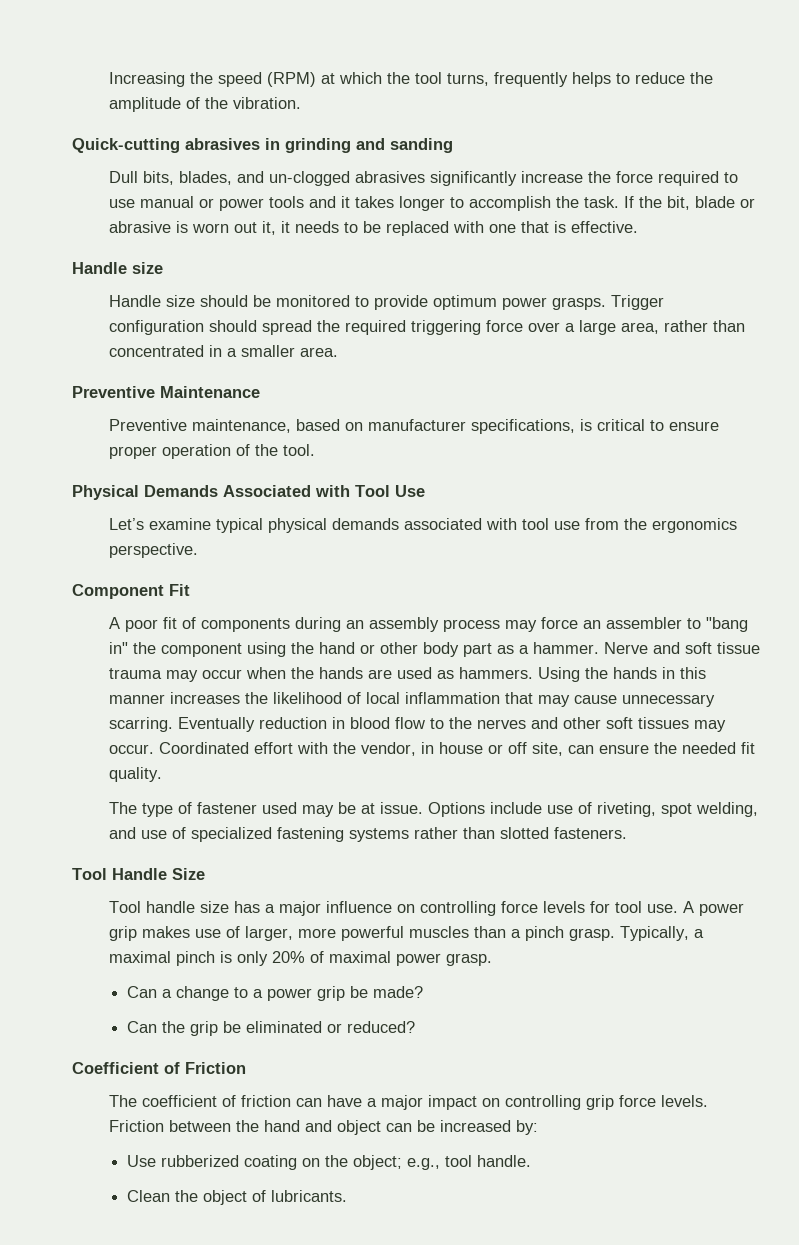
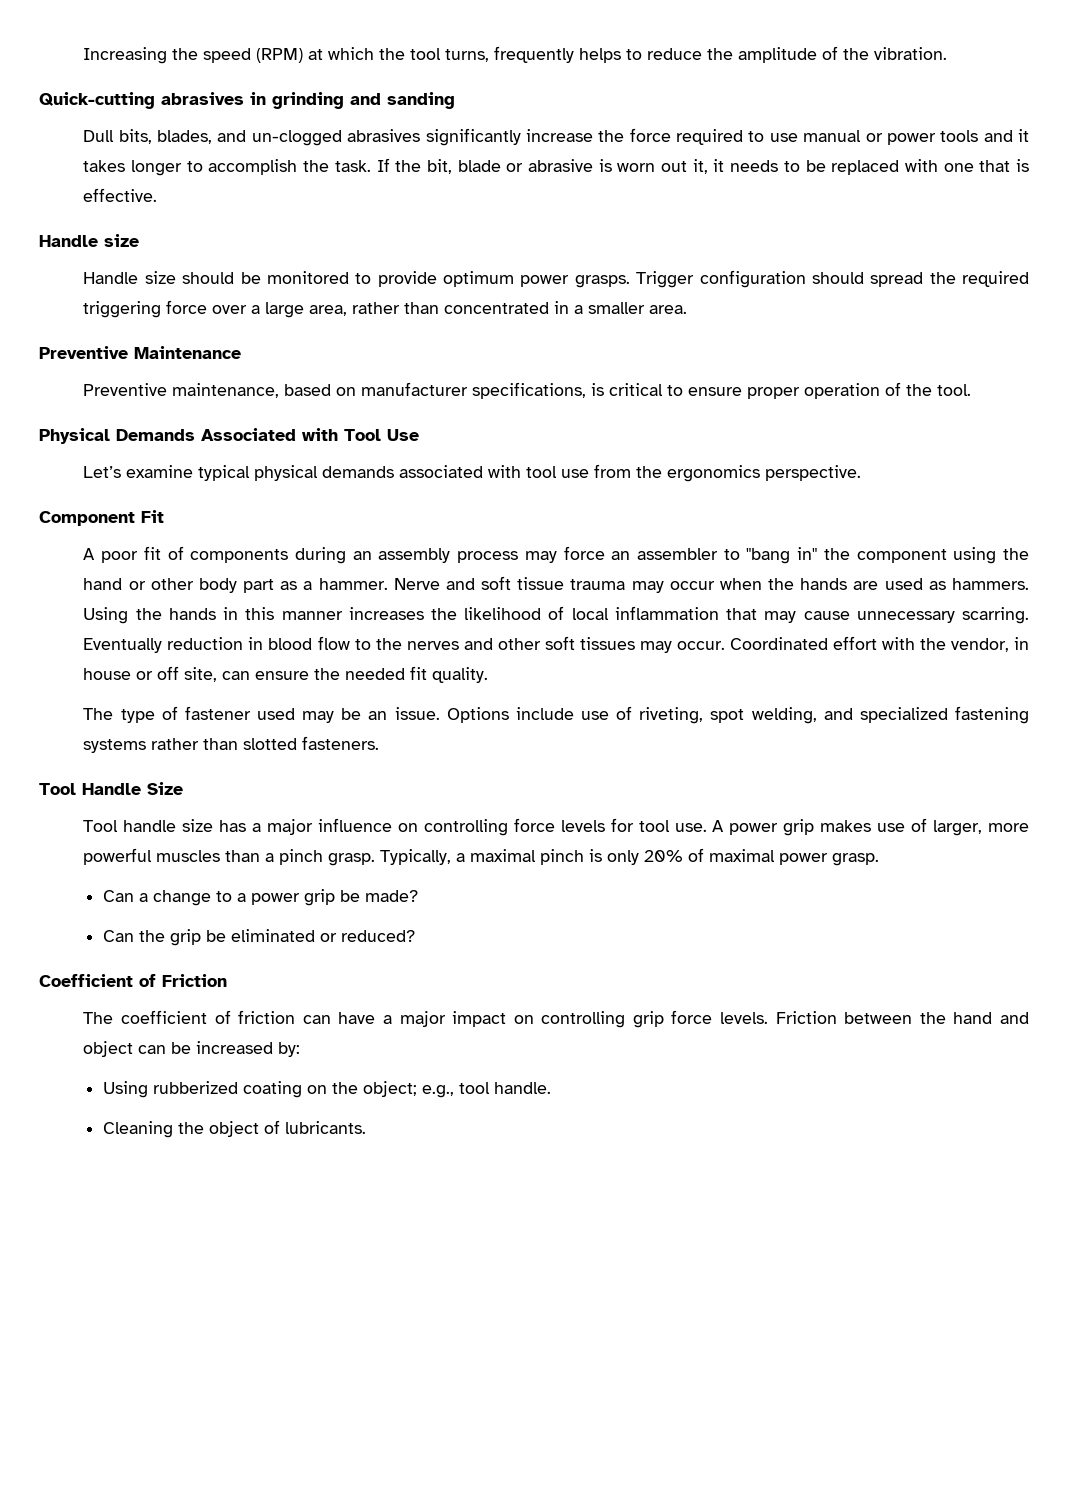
- The type of fastener used may be at issue.
+ The type of fastener used may be an issue.
- Options include use of riveting, spot welding, and use of specialized fastening systems rather than slotted fasteners.
+ Options include use of riveting, spot welding, and specialized fastening systems rather than slotted fasteners.
- Use rubberized coating on the object; e.g., tool handle.
+ Using rubberized coating on the object; e.g., tool handle.
- Clean the object of lubricants.
+ Cleaning the object of lubricants.

